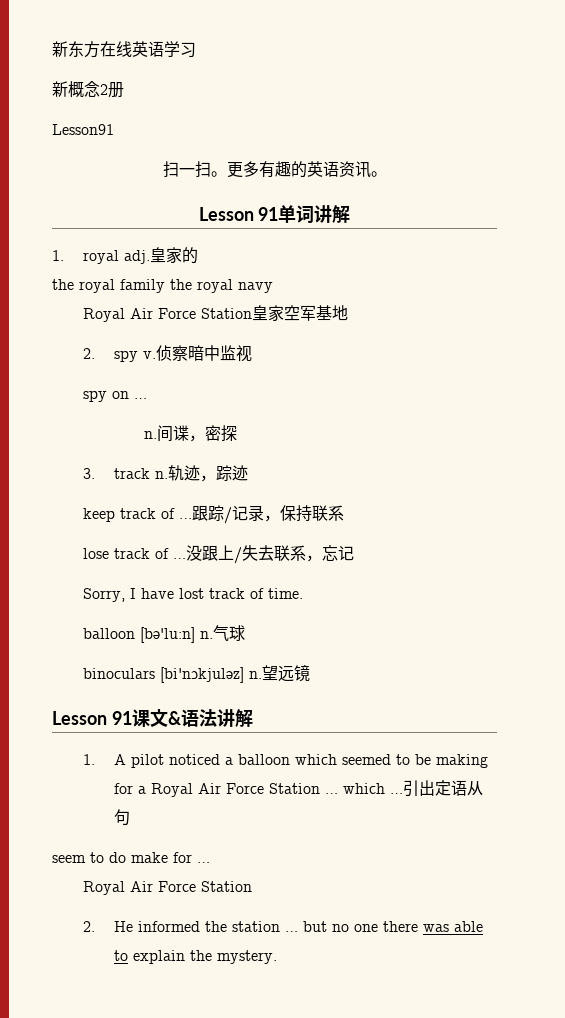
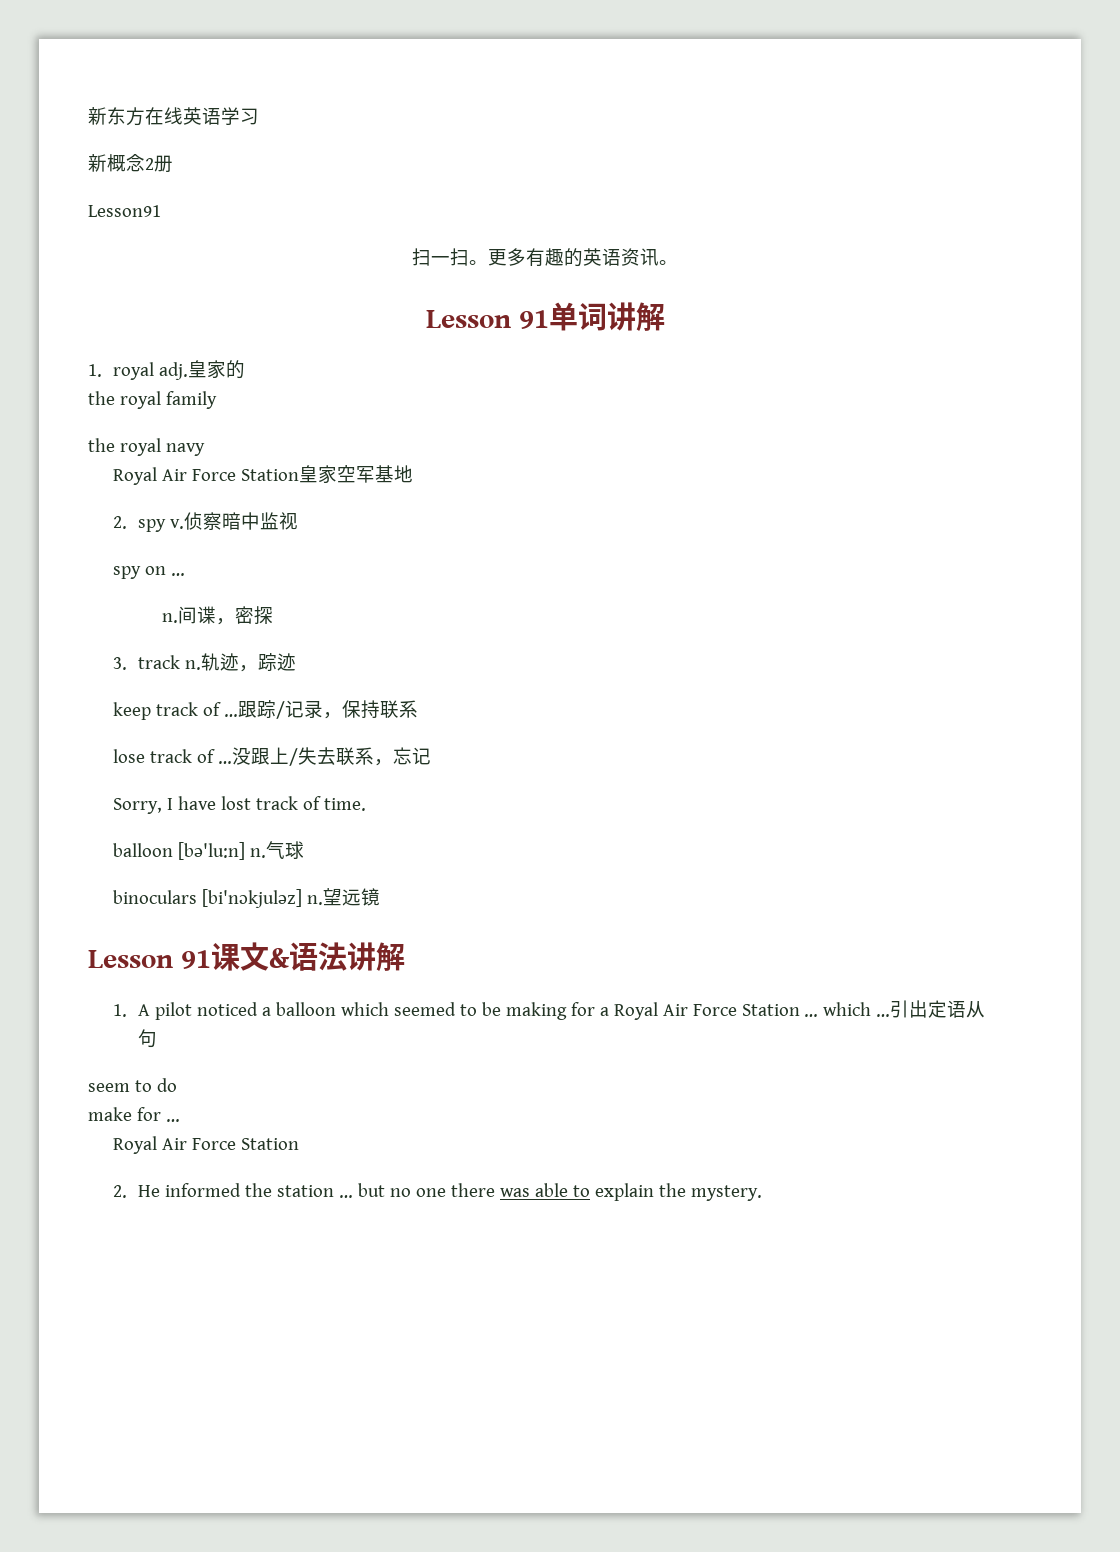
- the royal family the royal navy
+ the royal family
+ the royal navy
- seem to do make for …
+ seem to do
+ make for …

